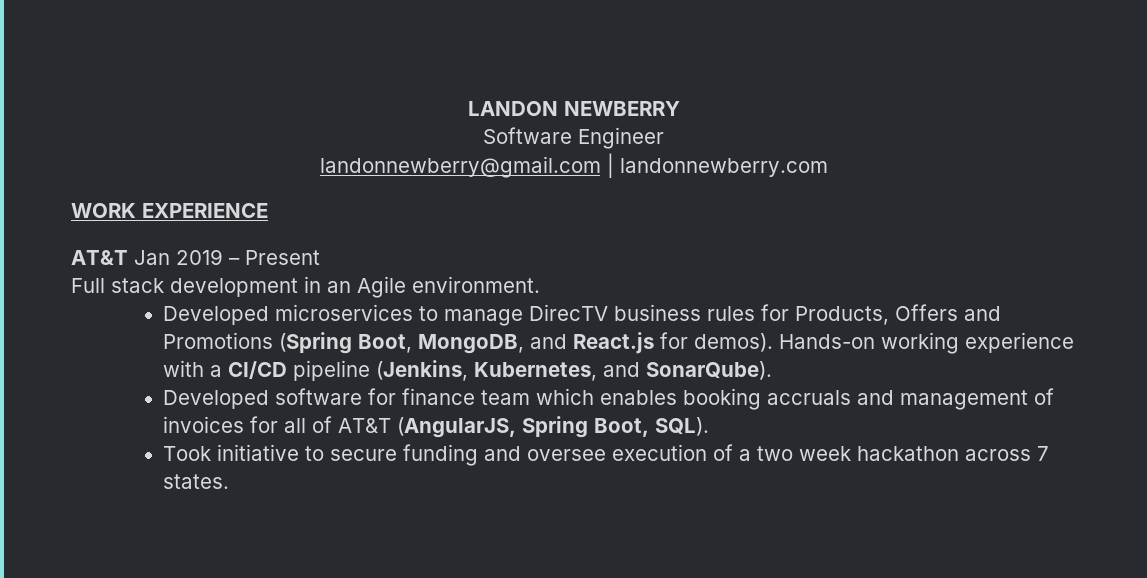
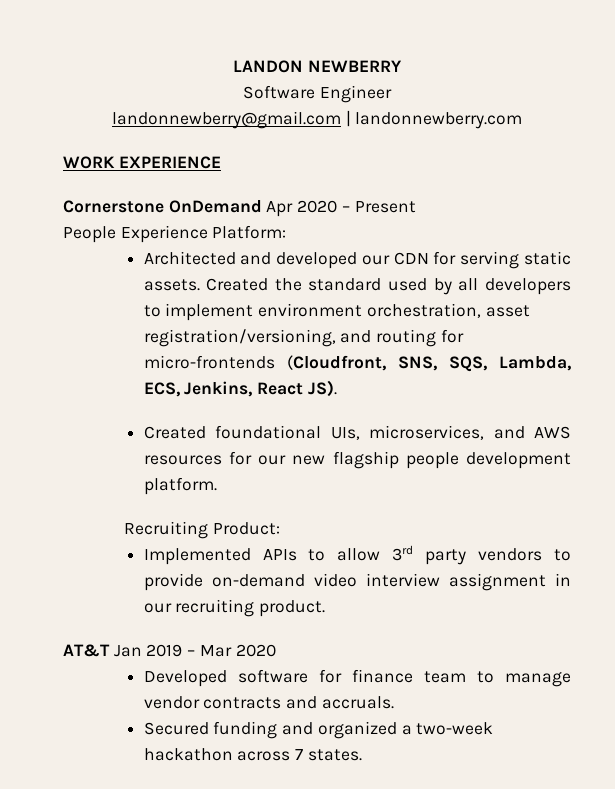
- AT&T Jan 2019 – Present
- Full stack development in an Agile environment.
- Developed microservices to manage DirecTV business rules for Products, Offers and Promotions (Spring Boot, MongoDB, and React.js for demos). Hands-on working experience with a CI/CD pipeline (Jenkins, Kubernetes, and SonarQube).
+ Cornerstone OnDemand Apr 2020 – Present
+ People Experience Platform:
+ Architected and developed our CDN for serving static assets. Created the standard used by all developers to implement environment orchestration, asset registration/versioning, and routing for micro-frontends (Cloudfront, SNS, SQS, Lambda, ECS, Jenkins, React JS).
+ Created foundational UIs, microservices, and AWS resources for our new flagship people development platform.
+ Recruiting Product:
+ Implemented APIs to allow 3rd party vendors to provide on-demand video interview assignment in our recruiting product.
+ AT&T Jan 2019 – Mar 2020
- Developed software for finance team which enables booking accruals and management of invoices for all of AT&T (AngularJS, Spring Boot, SQL).
- Took initiative to secure funding and oversee execution of a two week hackathon across 7 states.
+ Developed software for finance team to manage vendor contracts and accruals.
+ Secured funding and organized a two-week hackathon across 7 states.

